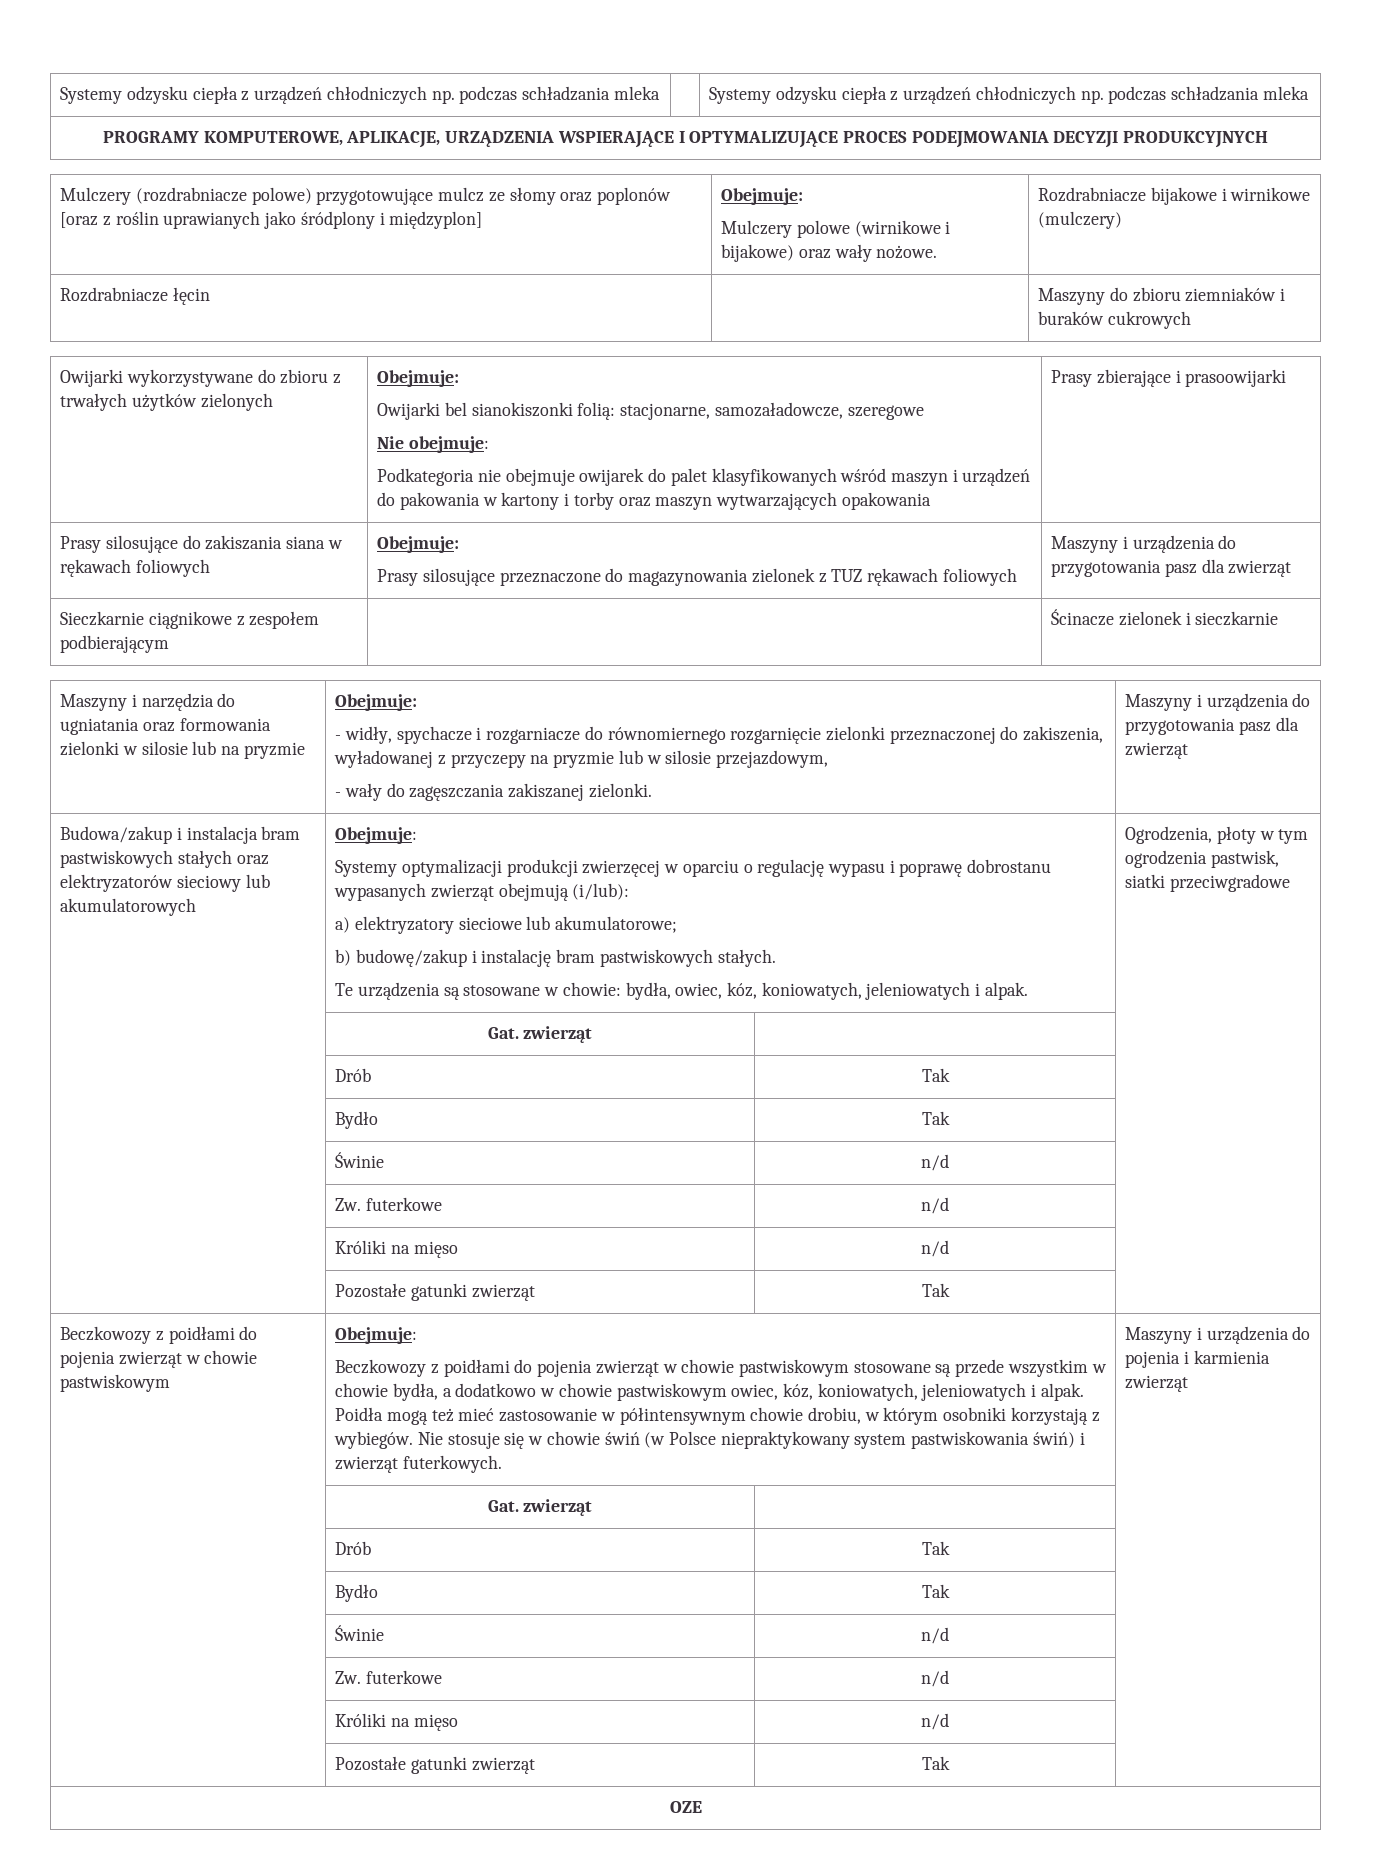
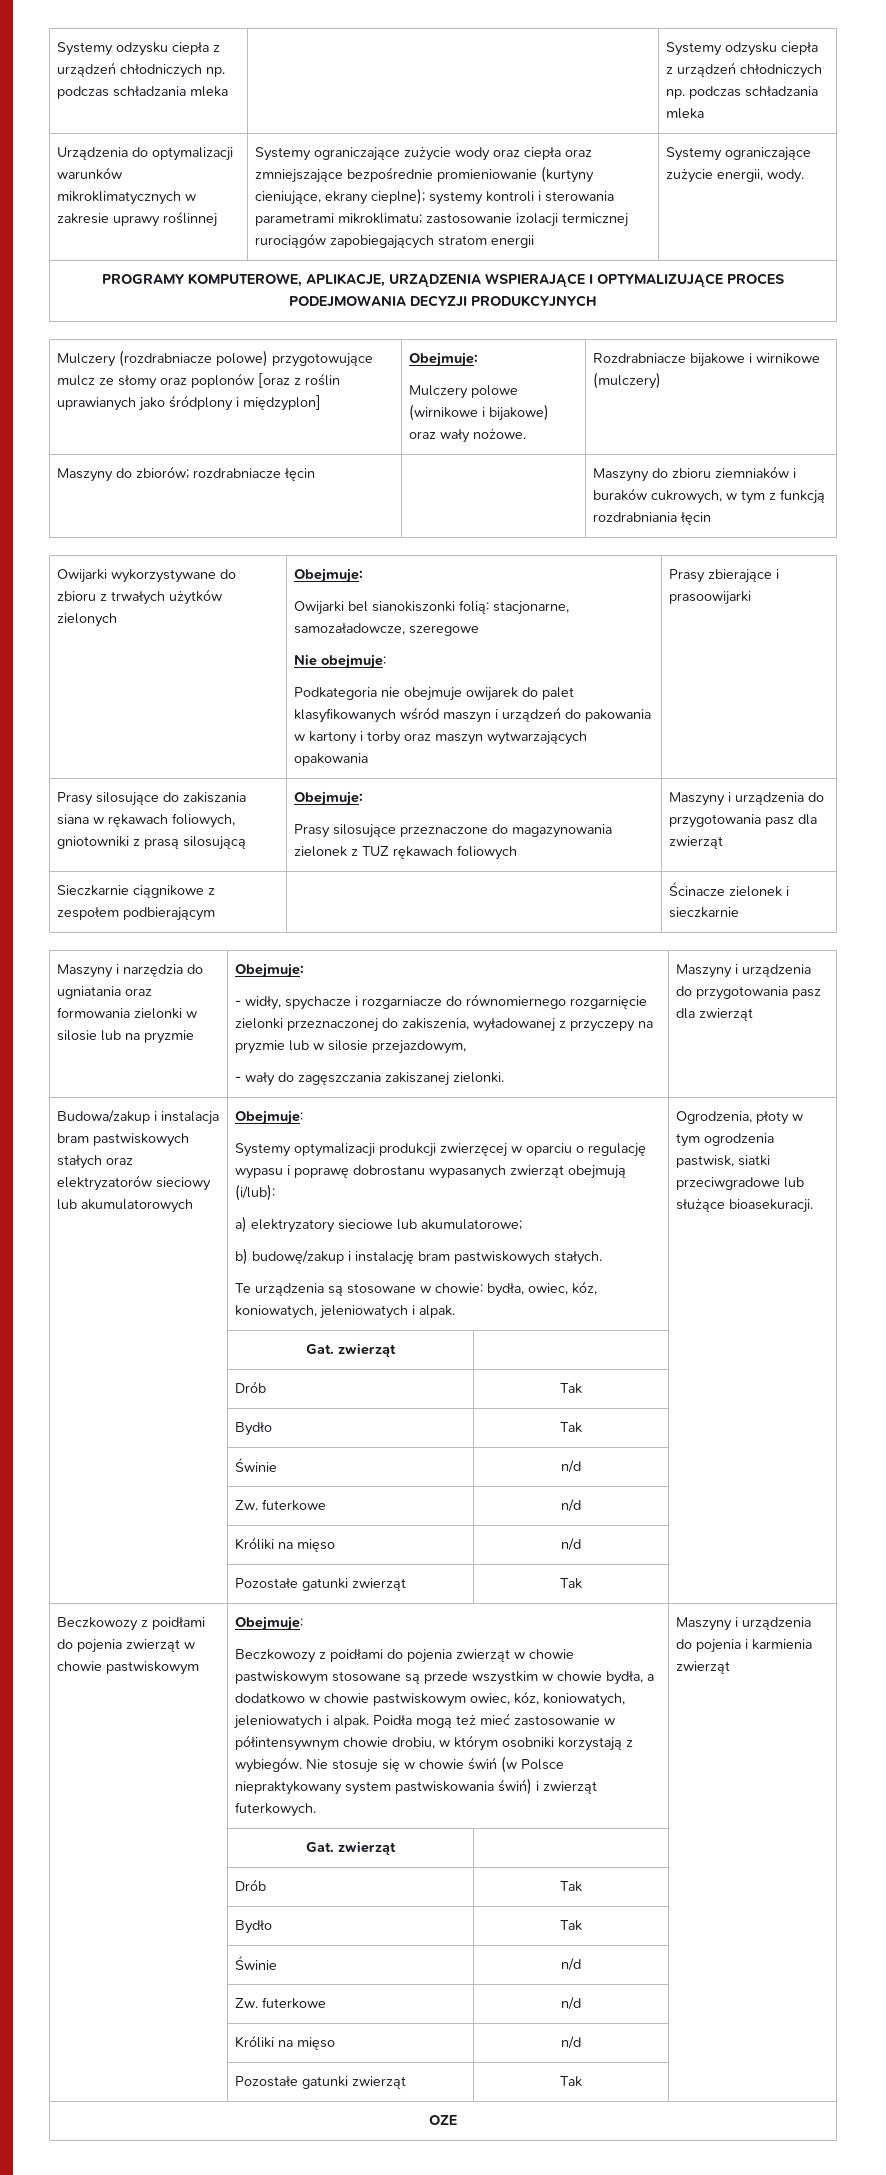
+ Urządzenia do optymalizacji warunków mikroklimatycznych w zakresie uprawy roślinnej | Systemy ograniczające zużycie wody oraz ciepła oraz zmniejszające bezpośrednie promieniowanie (kurtyny cieniujące, ekrany cieplne); systemy kontroli i sterowania parametrami mikroklimatu; zastosowanie izolacji termicznej rurociągów zapobiegających stratom energii | Systemy ograniczające zużycie energii, wody.
- Rozdrabniacze łęcin | | Maszyny do zbioru ziemniaków i buraków cukrowych
+ Maszyny do zbiorów; rozdrabniacze łęcin | | Maszyny do zbioru ziemniaków i buraków cukrowych, w tym z funkcją rozdrabniania łęcin
- Prasy silosujące do zakiszania siana w rękawach foliowych | Obejmuje:
+ Prasy silosujące do zakiszania siana w rękawach foliowych, gniotowniki z prasą silosującą | Obejmuje:
- Ogrodzenia, płoty w tym ogrodzenia pastwisk, siatki przeciwgradowe
+ Ogrodzenia, płoty w tym ogrodzenia pastwisk, siatki przeciwgradowe lub służące bioasekuracji.

